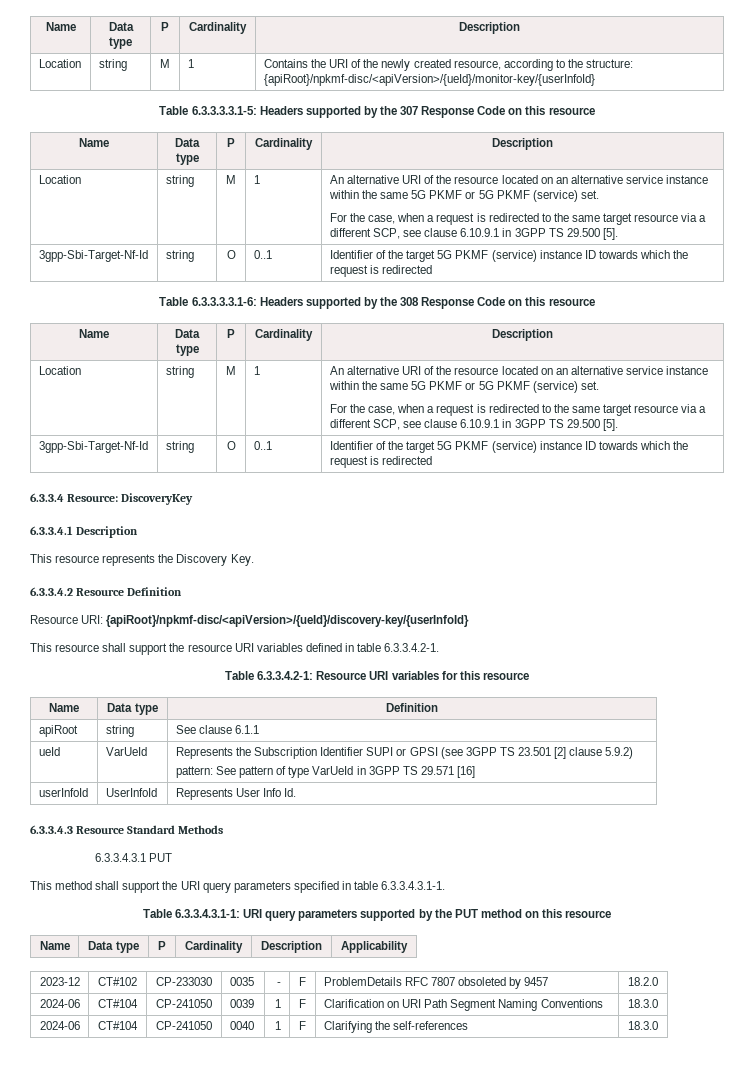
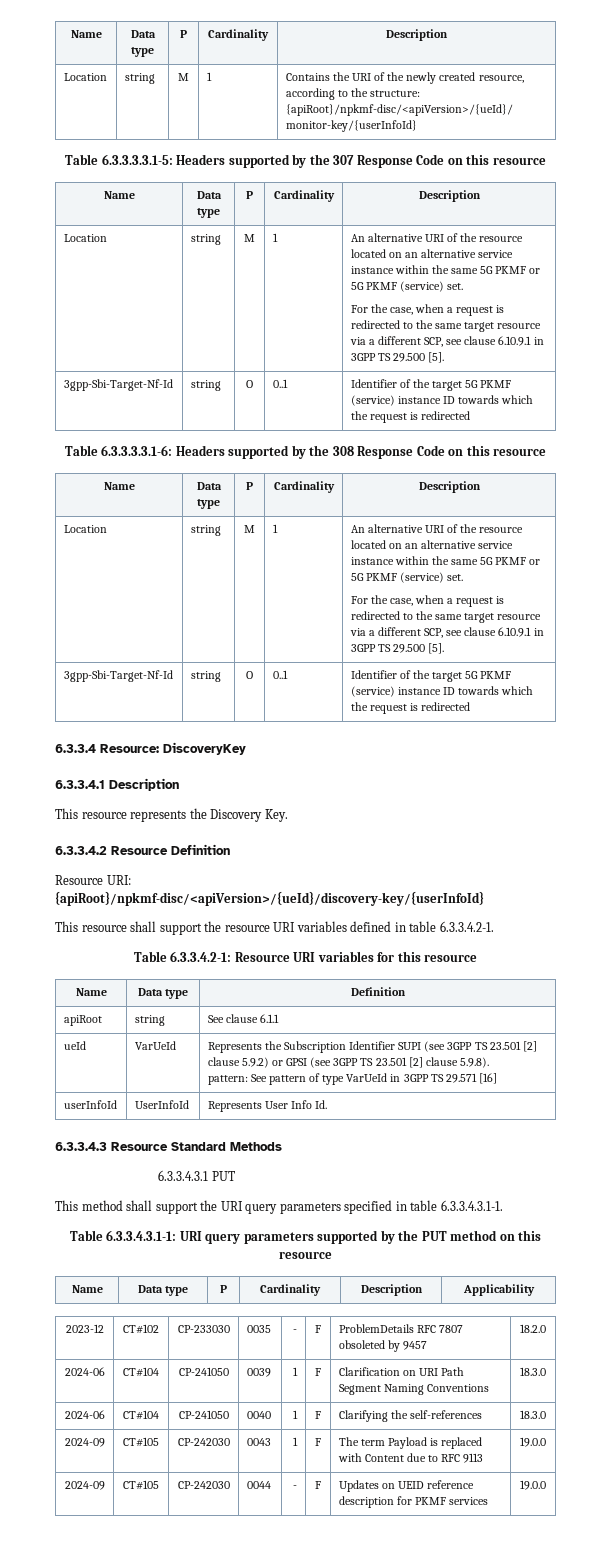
- ueId | VarUeId | Represents the Subscription Identifier SUPI or GPSI (see 3GPP TS 23.501 [2] clause 5.9.2)
+ ueId | VarUeId | Represents the Subscription Identifier SUPI (see 3GPP TS 23.501 [2] clause 5.9.2) or GPSI (see 3GPP TS 23.501 [2] clause 5.9.8).
+ 2024-09 | CT#105 | CP-242030 | 0043 | 1 | F | The term Payload is replaced with Content due to RFC 9113 | 19.0.0
+ 2024-09 | CT#105 | CP-242030 | 0044 | - | F | Updates on UEID reference description for PKMF services | 19.0.0

